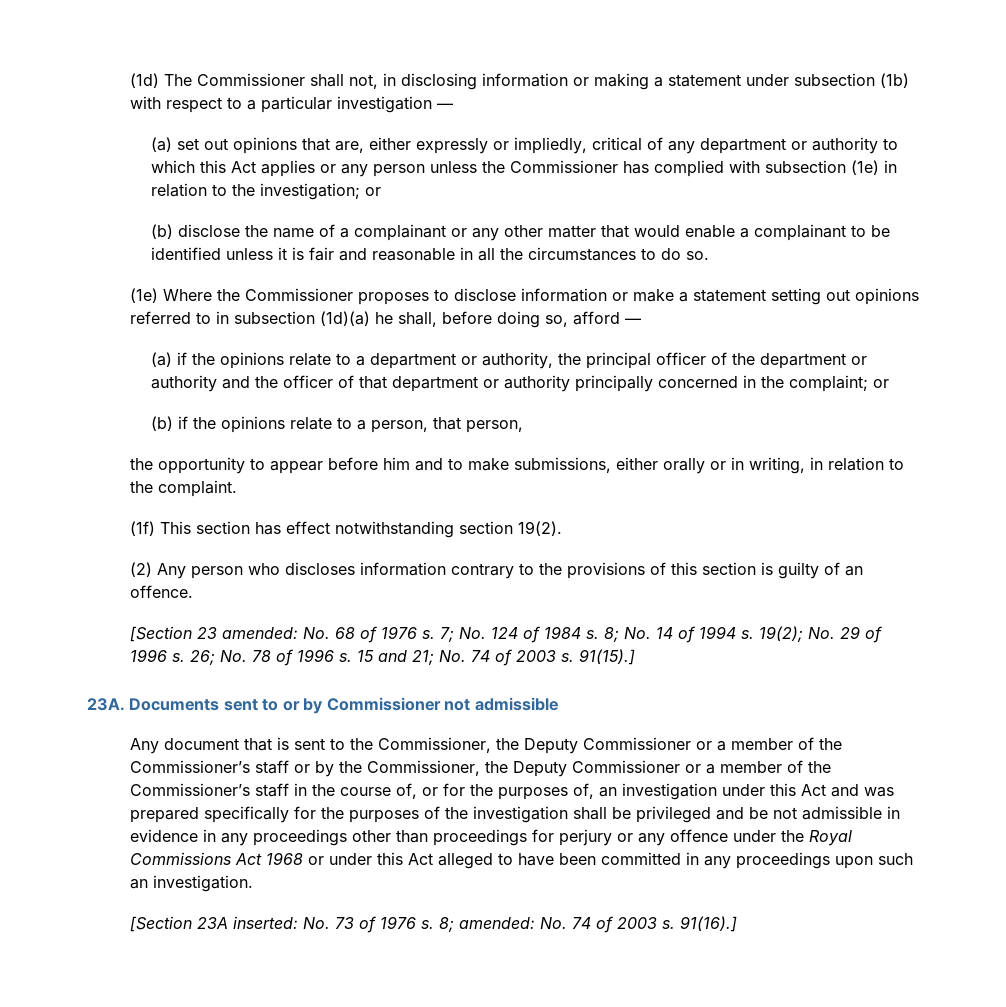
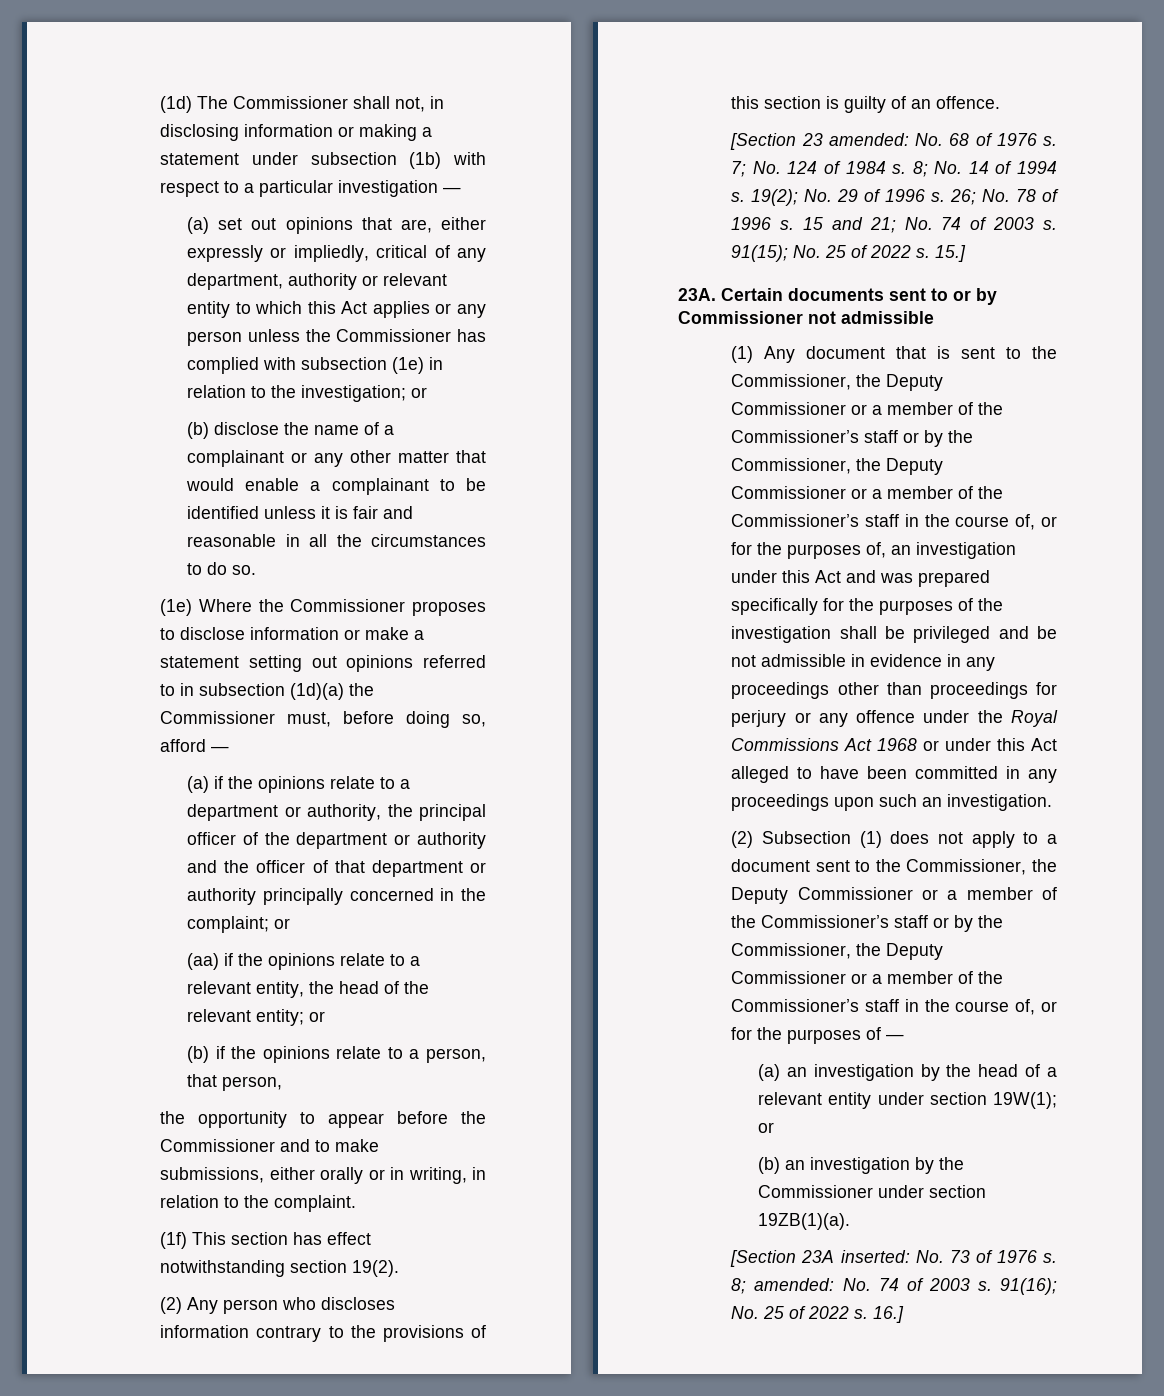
- (a) set out opinions that are, either expressly or impliedly, critical of any department or authority to which this Act applies or any person unless the Commissioner has complied with subsection (1e) in relation to the investigation; or
+ (a) set out opinions that are, either expressly or impliedly, critical of any department, authority or relevant entity to which this Act applies or any person unless the Commissioner has complied with subsection (1e) in relation to the investigation; or
- (1e) Where the Commissioner proposes to disclose information or make a statement setting out opinions referred to in subsection (1d)(a) he shall, before doing so, afford —
+ (1e) Where the Commissioner proposes to disclose information or make a statement setting out opinions referred to in subsection (1d)(a) the Commissioner must, before doing so, afford —
+ (aa) if the opinions relate to a relevant entity, the head of the relevant entity; or
- the opportunity to appear before him and to make submissions, either orally or in writing, in relation to the complaint.
+ the opportunity to appear before the Commissioner and to make submissions, either orally or in writing, in relation to the complaint.
- 91(15).]
+ 91(15); No. 25 of 2022 s. 15.]
- Documents sent to or by Commissioner not admissible
+ Certain documents sent to or by Commissioner not admissible
- Any document that is sent to the Commissioner, the Deputy Commissioner or a member of the Commissioner’s staff or by the Commissioner, the Deputy Commissioner or a member of the Commissioner’s staff in the course of, or for the purposes of, an investigation under this Act and was prepared specifically for the purposes of the investigation shall be privileged and be not admissible in evidence in any proceedings other than proceedings for perjury or any offence under the Royal Commissions Act 1968 or under this Act alleged to have been committed in any proceedings upon such an investigation.
+ (1) Any document that is sent to the Commissioner, the Deputy Commissioner or a member of the Commissioner’s staff or by the Commissioner, the Deputy Commissioner or a member of the Commissioner’s staff in the course of, or for the purposes of, an investigation under this Act and was prepared specifically for the purposes of the investigation shall be privileged and be not admissible in evidence in any proceedings other than proceedings for perjury or any offence under the Royal Commissions Act 1968 or under this Act alleged to have been committed in any proceedings upon such an investigation.
+ (2) Subsection (1) does not apply to a document sent to the Commissioner, the Deputy Commissioner or a member of the Commissioner’s staff or by the Commissioner, the Deputy Commissioner or a member of the Commissioner’s staff in the course of, or for the purposes of —
+ (a) an investigation by the head of a relevant entity under section 19W(1); or
+ (b) an investigation by the Commissioner under section 19ZB(1)(a).
- 91(16).]
+ 91(16); No. 25 of 2022 s. 16.]

